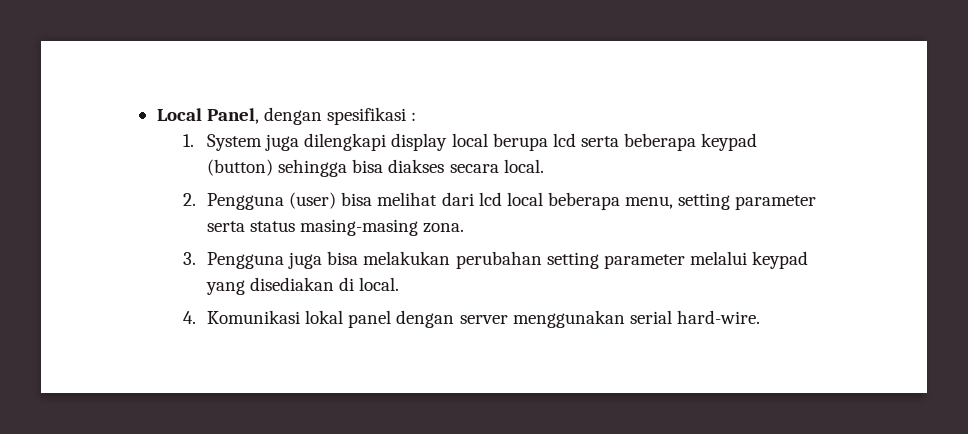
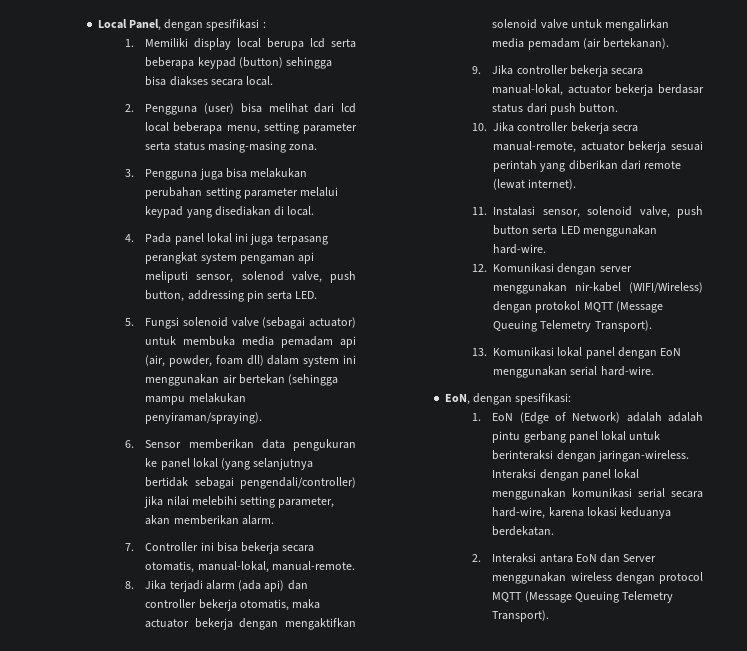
- 1. System juga dilengkapi display local berupa lcd serta beberapa keypad (button) sehingga bisa diakses secara local.
+ 1. Memiliki display local berupa lcd serta beberapa keypad (button) sehingga bisa diakses secara local.
- 4. Komunikasi lokal panel dengan server menggunakan serial hard-wire.
+ 4. Pada panel lokal ini juga terpasang perangkat system pengaman api meliputi sensor, solenod valve, push button, addressing pin serta LED.
+ 5. Fungsi solenoid valve (sebagai actuator) untuk membuka media pemadam api (air, powder, foam dll) dalam system ini menggunakan air bertekan (sehingga mampu melakukan penyiraman/spraying).
+ 6. Sensor memberikan data pengukuran ke panel lokal (yang selanjutnya bertidak sebagai pengendali/controller) jika nilai melebihi setting parameter, akan memberikan alarm.
+ 7. Controller ini bisa bekerja secara otomatis, manual-lokal, manual-remote.
+ 8. Jika terjadi alarm (ada api) dan controller bekerja otomatis, maka actuator bekerja dengan mengaktifkan solenoid valve untuk mengalirkan media pemadam (air bertekanan).
+ 9. Jika controller bekerja secara manual-lokal, actuator bekerja berdasar status dari push button.
+ 10. Jika controller bekerja secra manual-remote, actuator bekerja sesuai perintah yang diberikan dari remote (lewat internet).
+ 11. Instalasi sensor, solenoid valve, push button serta LED menggunakan hard-wire.
+ 12. Komunikasi dengan server menggunakan nir-kabel (WIFI/Wireless) dengan protokol MQTT (Message Queuing Telemetry Transport).
+ 13. Komunikasi lokal panel dengan EoN menggunakan serial hard-wire.
+ EoN, dengan spesifikasi:
+ 1. EoN (Edge of Network) adalah adalah pintu gerbang panel lokal untuk berinteraksi dengan jaringan-wireless. Interaksi dengan panel lokal menggunakan komunikasi serial secara hard-wire, karena lokasi keduanya berdekatan.
+ 2. Interaksi antara EoN dan Server menggunakan wireless dengan protocol MQTT (Message Queuing Telemetry Transport).

